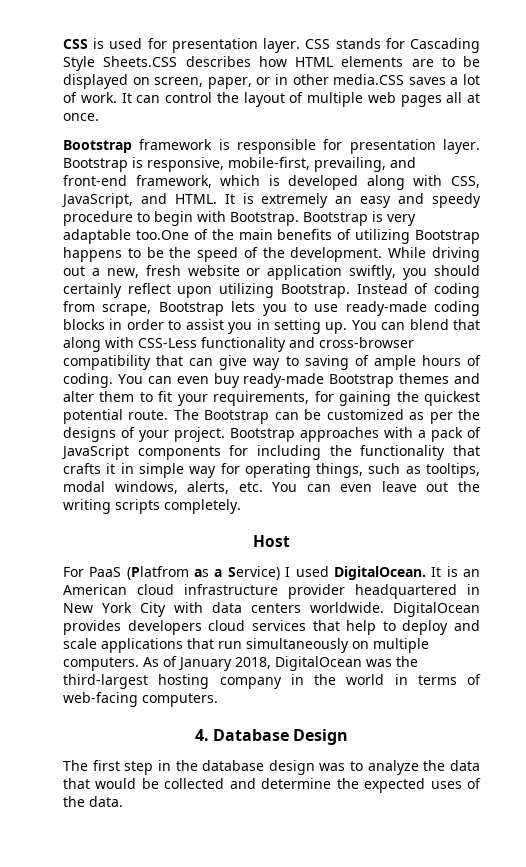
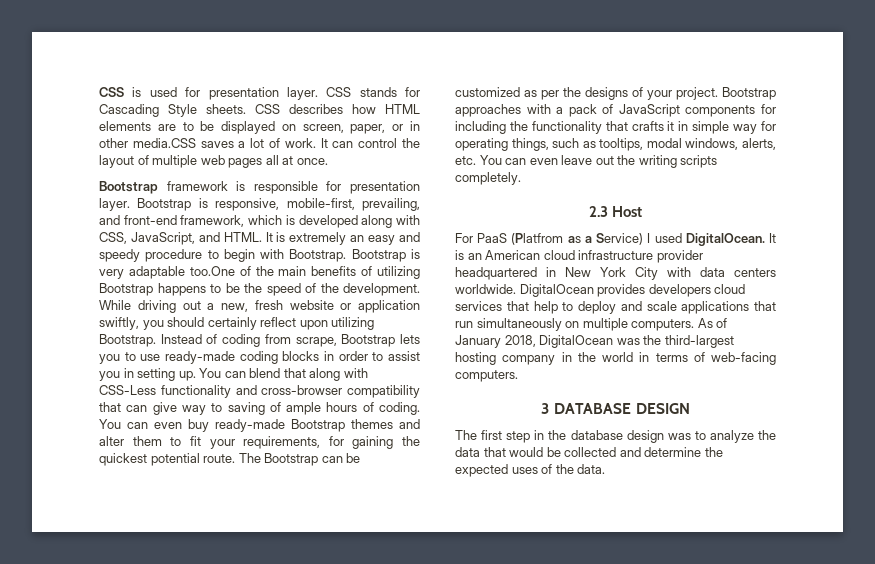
- CSS stands for Cascading Style Sheets.CSS describes how HTML elements are to be displayed on screen, paper, or in other media.CSS saves a lot of work.
+ CSS stands for Cascading Style sheets. CSS describes how HTML elements are to be displayed on screen, paper, or in other media.CSS saves a lot of work.
- Host
+ 2.3 Host
- 4. Database Design
+ 3 DATABASE DESIGN

